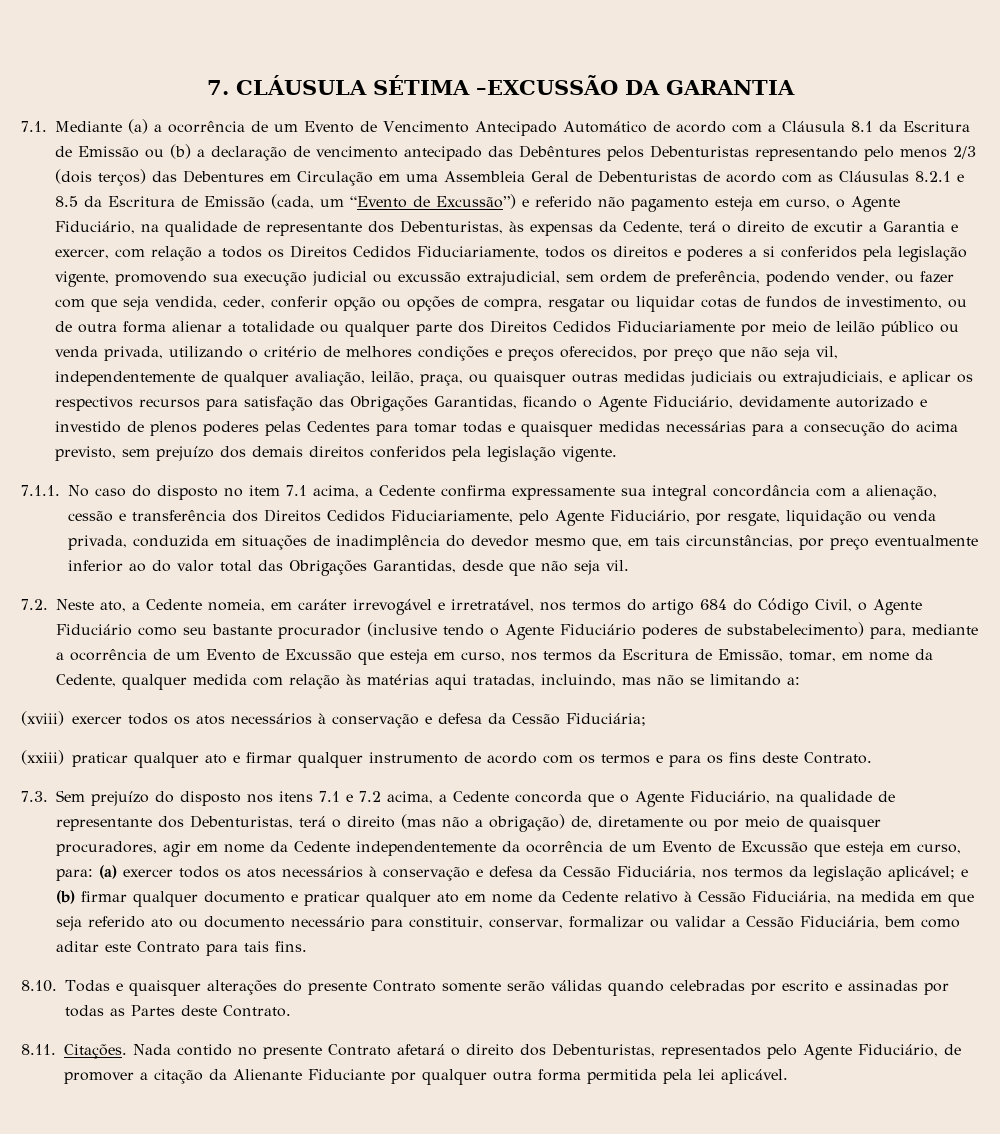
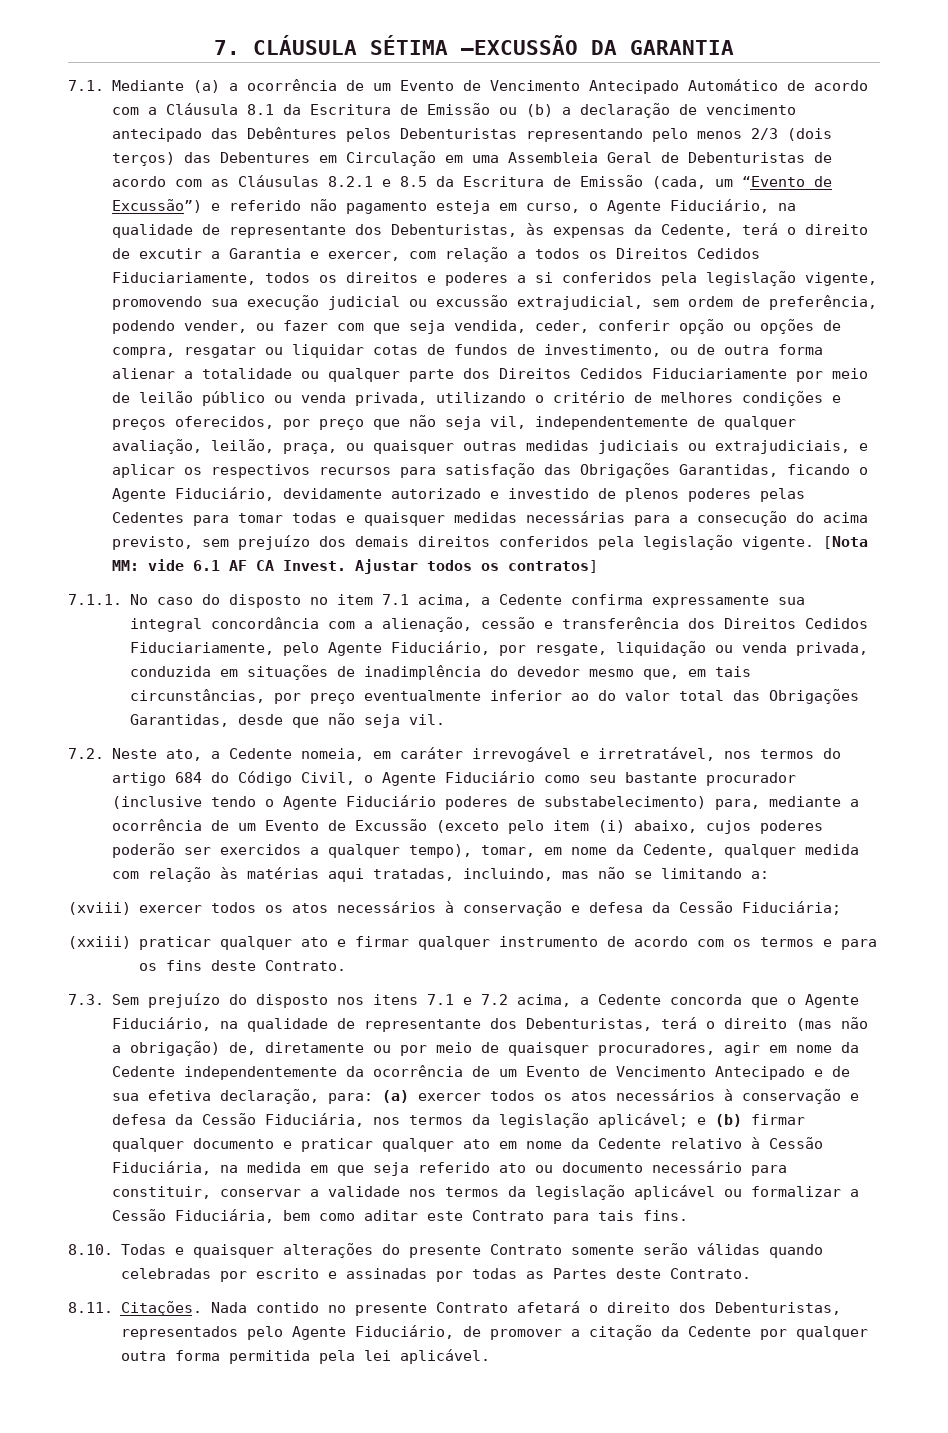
+ [Nota MM: vide 6.1 AF CA Invest. Ajustar todos os contratos]
- 7.2. Neste ato, a Cedente nomeia, em caráter irrevogável e irretratável, nos termos do artigo 684 do Código Civil, o Agente Fiduciário como seu bastante procurador (inclusive tendo o Agente Fiduciário poderes de substabelecimento) para, mediante a ocorrência de um Evento de Excussão que esteja em curso, nos termos da Escritura de Emissão, tomar, em nome da Cedente, qualquer medida com relação às matérias aqui tratadas, incluindo, mas não se limitando a:
+ 7.2. Neste ato, a Cedente nomeia, em caráter irrevogável e irretratável, nos termos do artigo 684 do Código Civil, o Agente Fiduciário como seu bastante procurador (inclusive tendo o Agente Fiduciário poderes de substabelecimento) para, mediante a ocorrência de um Evento de Excussão (exceto pelo item (i) abaixo, cujos poderes poderão ser exercidos a qualquer tempo), tomar, em nome da Cedente, qualquer medida com relação às matérias aqui tratadas, incluindo, mas não se limitando a:
- 7.3. Sem prejuízo do disposto nos itens 7.1 e 7.2 acima, a Cedente concorda que o Agente Fiduciário, na qualidade de representante dos Debenturistas, terá o direito (mas não a obrigação) de, diretamente ou por meio de quaisquer procuradores, agir em nome da Cedente independentemente da ocorrência de um Evento de Excussão que esteja em curso, para:
+ 7.3. Sem prejuízo do disposto nos itens 7.1 e 7.2 acima, a Cedente concorda que o Agente Fiduciário, na qualidade de representante dos Debenturistas, terá o direito (mas não a obrigação) de, diretamente ou por meio de quaisquer procuradores, agir em nome da Cedente independentemente da ocorrência de um Evento de Vencimento Antecipado e de sua efetiva declaração, para:
- e (b) firmar qualquer documento e praticar qualquer ato em nome da Cedente relativo à Cessão Fiduciária, na medida em que seja referido ato ou documento necessário para constituir, conservar, formalizar ou validar a Cessão Fiduciária, bem como aditar este Contrato para tais fins.
+ e (b) firmar qualquer documento e praticar qualquer ato em nome da Cedente relativo à Cessão Fiduciária, na medida em que seja referido ato ou documento necessário para constituir, conservar a validade nos termos da legislação aplicável ou formalizar a Cessão Fiduciária, bem como aditar este Contrato para tais fins.
- Nada contido no presente Contrato afetará o direito dos Debenturistas, representados pelo Agente Fiduciário, de promover a citação da Alienante Fiduciante por qualquer outra forma permitida pela lei aplicável.
+ Nada contido no presente Contrato afetará o direito dos Debenturistas, representados pelo Agente Fiduciário, de promover a citação da Cedente por qualquer outra forma permitida pela lei aplicável.

